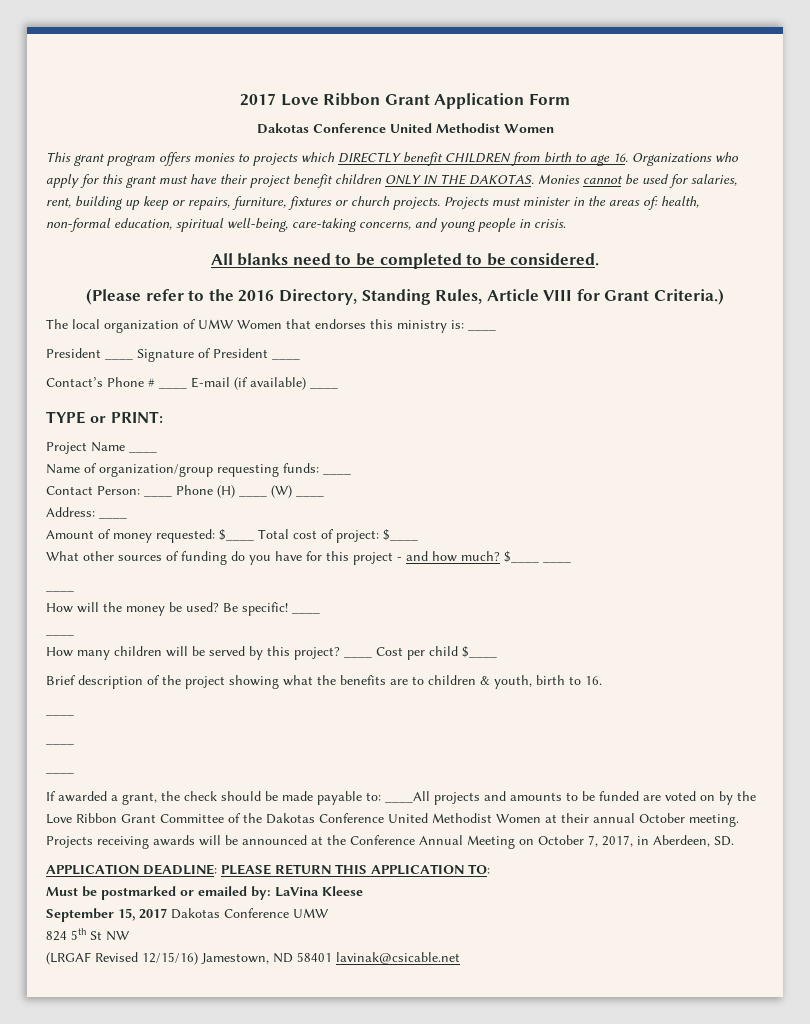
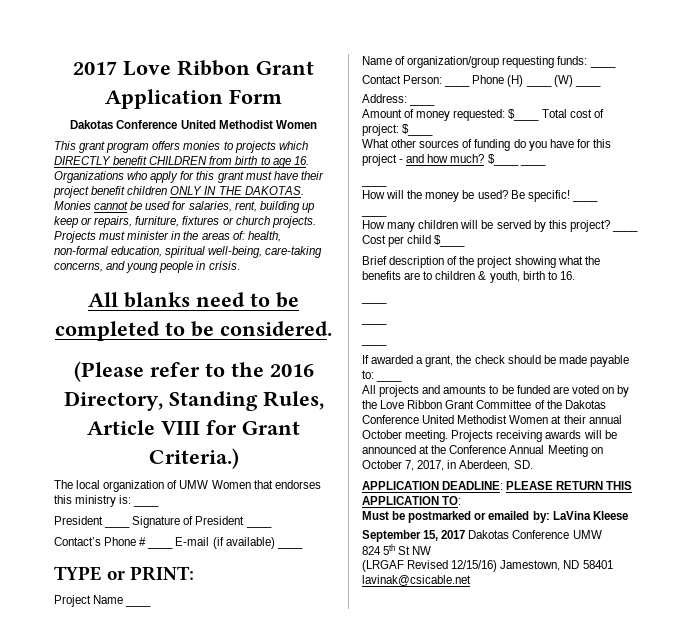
- If awarded a grant, the check should be made payable to: ____All projects and amounts to be funded are voted on by the Love Ribbon Grant Committee of the Dakotas Conference United Methodist Women at their annual October meeting.
+ If awarded a grant, the check should be made payable to: ____
+ All projects and amounts to be funded are voted on by the Love Ribbon Grant Committee of the Dakotas Conference United Methodist Women at their annual October meeting.

